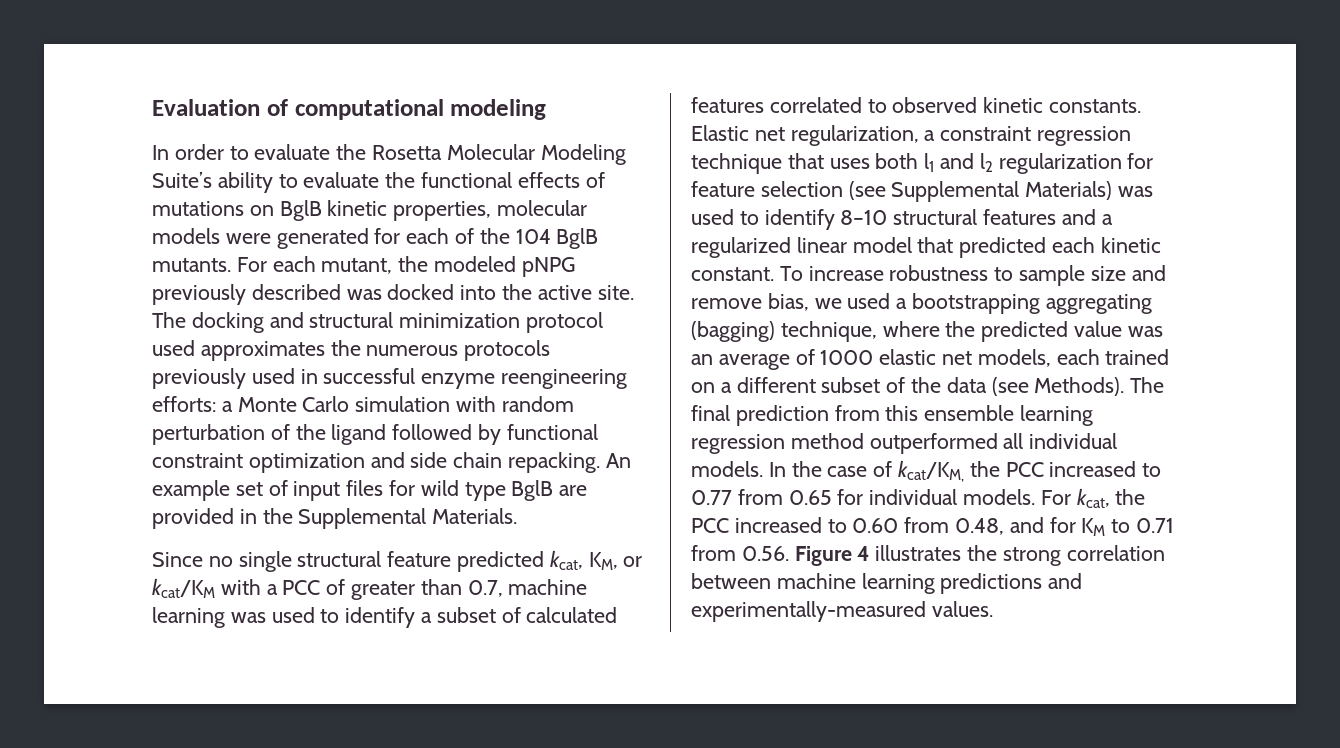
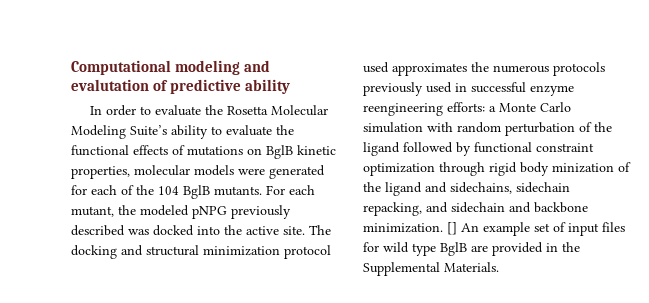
- Evaluation of computational modeling
+ Computational modeling and evalutation of predictive ability
- The docking and structural minimization protocol used approximates the numerous protocols previously used in successful enzyme reengineering efforts: a Monte Carlo simulation with random perturbation of the ligand followed by functional constraint optimization and side chain repacking. An example set of input files for wild type BglB are provided in the Supplemental Materials.
+ The docking and structural minimization protocol used approximates the numerous protocols previously used in successful enzyme reengineering efforts: a Monte Carlo simulation with random perturbation of the ligand followed by functional constraint optimization through rigid body minization of the ligand and sidechains, sidechain repacking, and sidechain and backbone minimization. [] An example set of input files for wild type BglB are provided in the Supplemental Materials.
- Since no single structural feature predicted kcat, KM, or kcat/KM with a PCC of greater than 0.7, machine learning was used to identify a subset of calculated features correlated to observed kinetic constants. Elastic net regularization, a constraint regression technique that uses both l1 and l2 regularization for feature selection (see Supplemental Materials) was used to identify 8–10 structural features and a regularized linear model that predicted each kinetic constant. To increase robustness to sample size and remove bias, we used a bootstrapping aggregating (bagging) technique, where the predicted value was an average of 1000 elastic net models, each trained on a different subset of the data (see Methods). The final prediction from this ensemble learning regression method outperformed all individual models. In the case of kcat/KM, the PCC increased to 0.77 from 0.65 for individual models. For kcat, the PCC increased to 0.60 from 0.48, and for KM to 0.71 from 0.56. Figure 4 illustrates the strong correlation between machine learning predictions and experimentally-measured values.

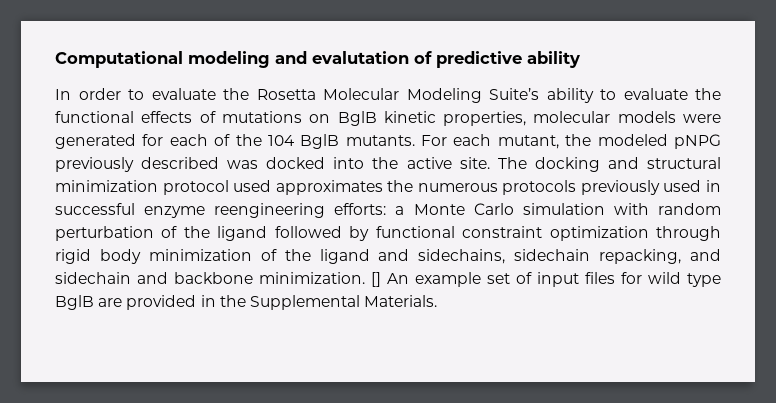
- The docking and structural minimization protocol used approximates the numerous protocols previously used in successful enzyme reengineering efforts: a Monte Carlo simulation with random perturbation of the ligand followed by functional constraint optimization through rigid body minization of the ligand and sidechains, sidechain repacking, and sidechain and backbone minimization.
+ The docking and structural minimization protocol used approximates the numerous protocols previously used in successful enzyme reengineering efforts: a Monte Carlo simulation with random perturbation of the ligand followed by functional constraint optimization through rigid body minimization of the ligand and sidechains, sidechain repacking, and sidechain and backbone minimization.

